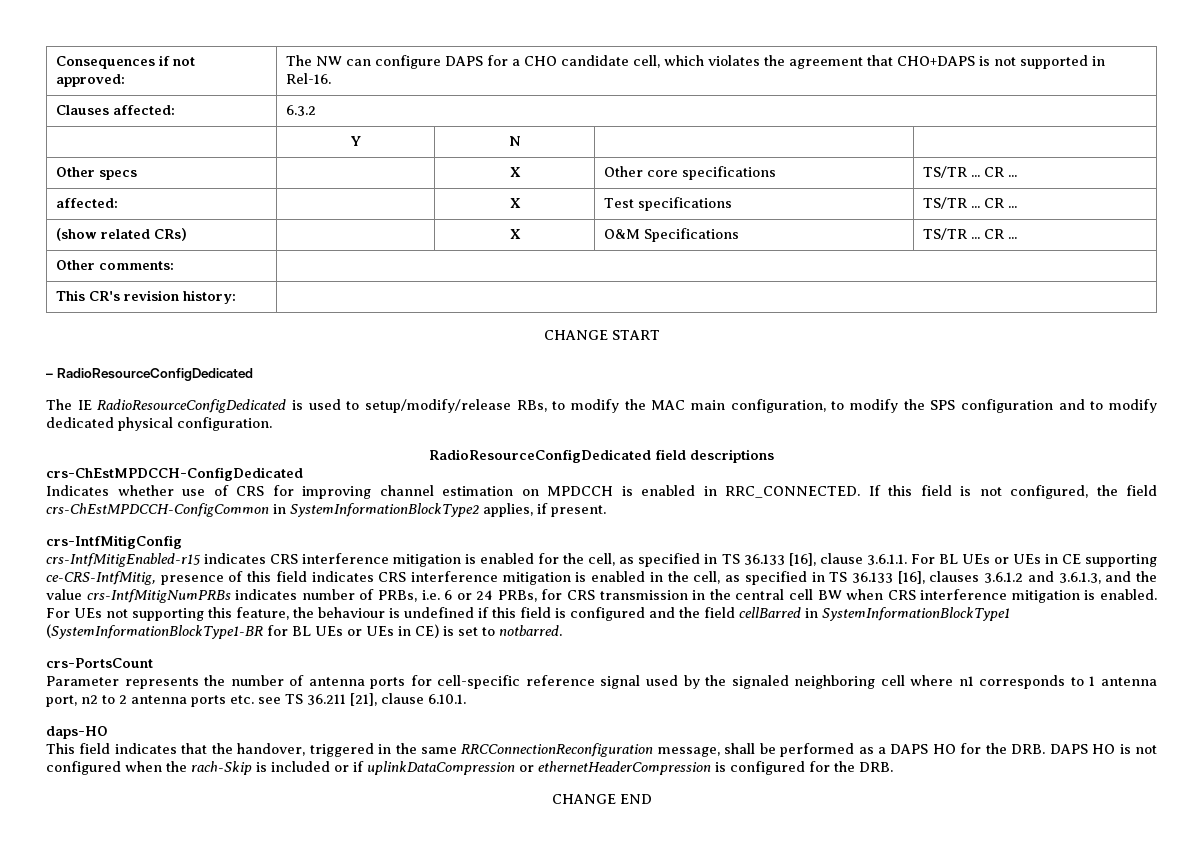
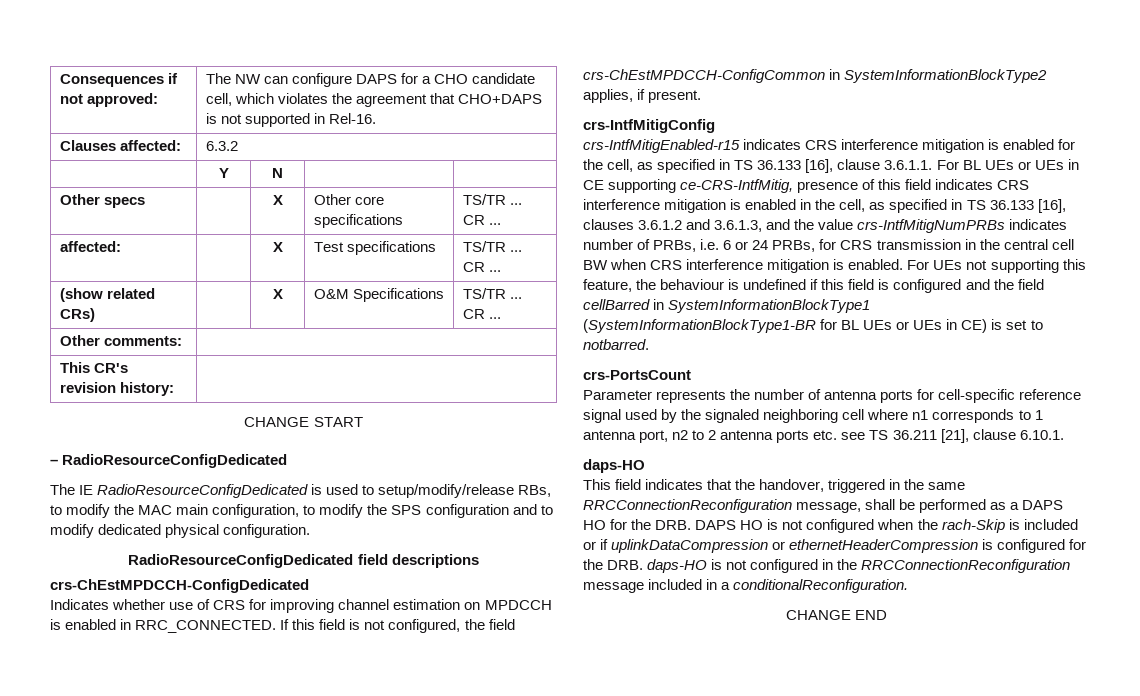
- This field indicates that the handover, triggered in the same RRCConnectionReconfiguration message, shall be performed as a DAPS HO for the DRB. DAPS HO is not configured when the rach-Skip is included or if uplinkDataCompression or ethernetHeaderCompression is configured for the DRB.
+ This field indicates that the handover, triggered in the same RRCConnectionReconfiguration message, shall be performed as a DAPS HO for the DRB. DAPS HO is not configured when the rach-Skip is included or if uplinkDataCompression or ethernetHeaderCompression is configured for the DRB. daps-HO is not configured in the RRCConnectionReconfiguration message included in a conditionalReconfiguration.

